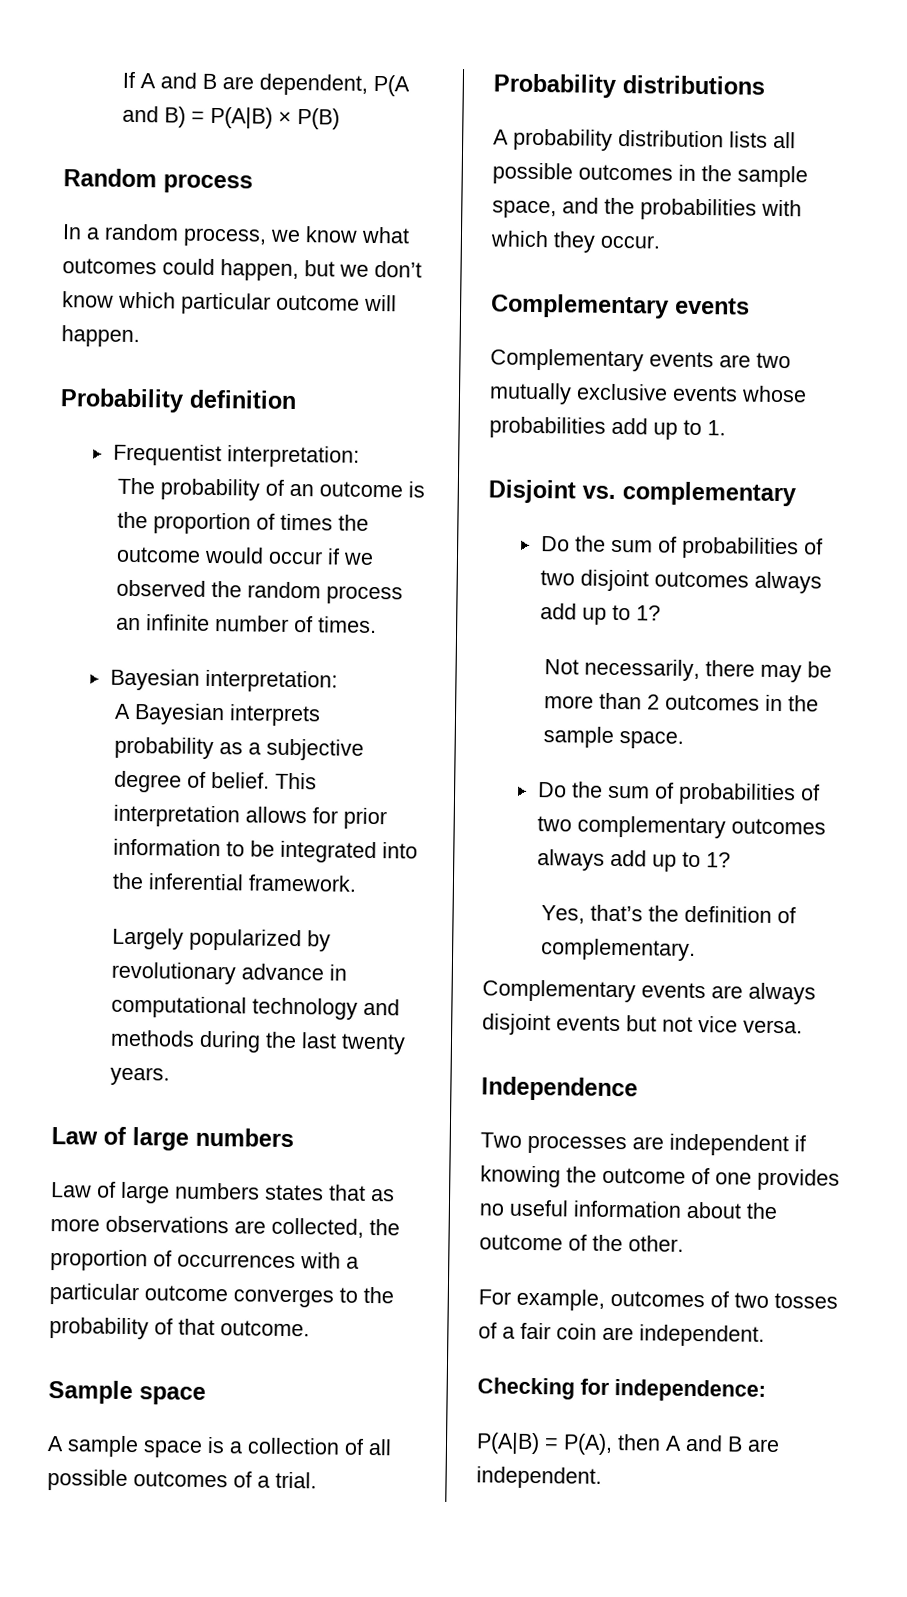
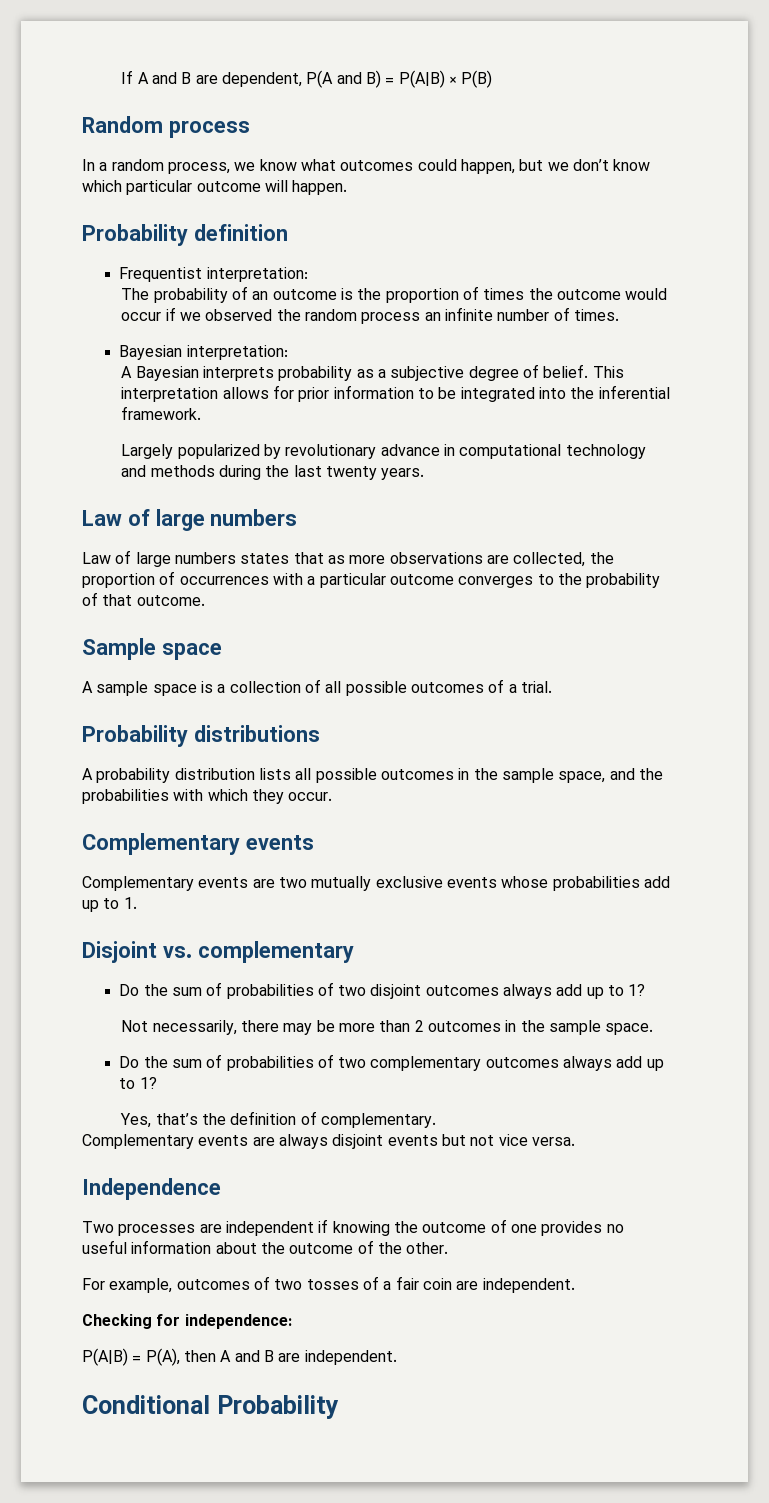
+ Conditional Probability

